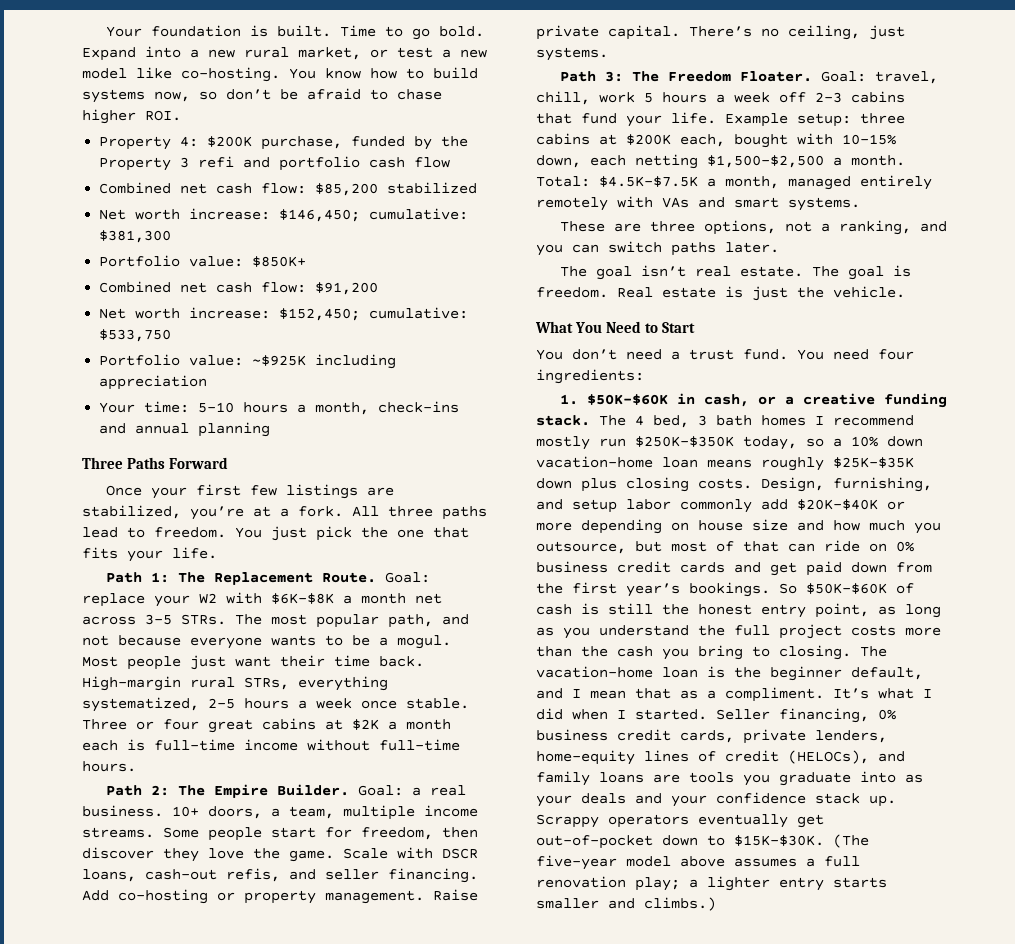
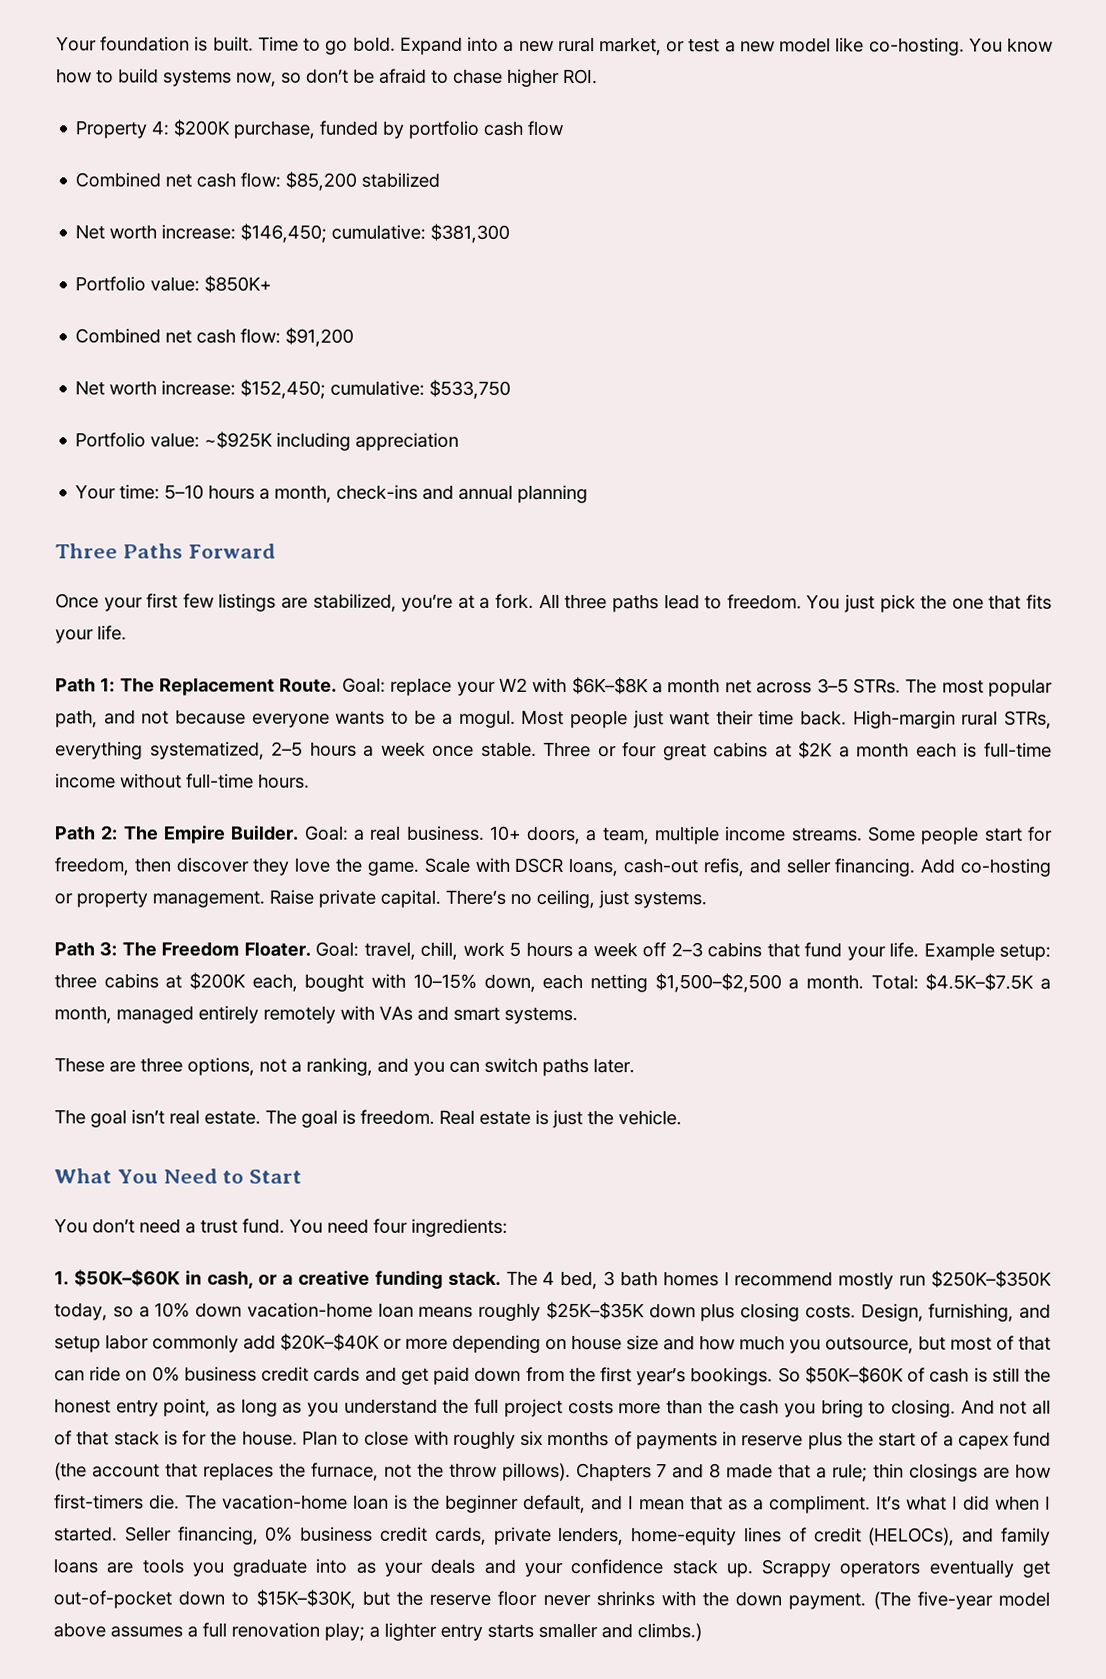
- Property 4: $200K purchase, funded by the Property 3 refi and portfolio cash flow
+ Property 4: $200K purchase, funded by portfolio cash flow
+ And not all of that stack is for the house. Plan to close with roughly six months of payments in reserve plus the start of a capex fund (the account that replaces the furnace, not the throw pillows). Chapters 7 and 8 made that a rule; thin closings are how first-timers die.
- Scrappy operators eventually get out-of-pocket down to $15K–$30K.
+ Scrappy operators eventually get out-of-pocket down to $15K–$30K, but the reserve floor never shrinks with the down payment.

